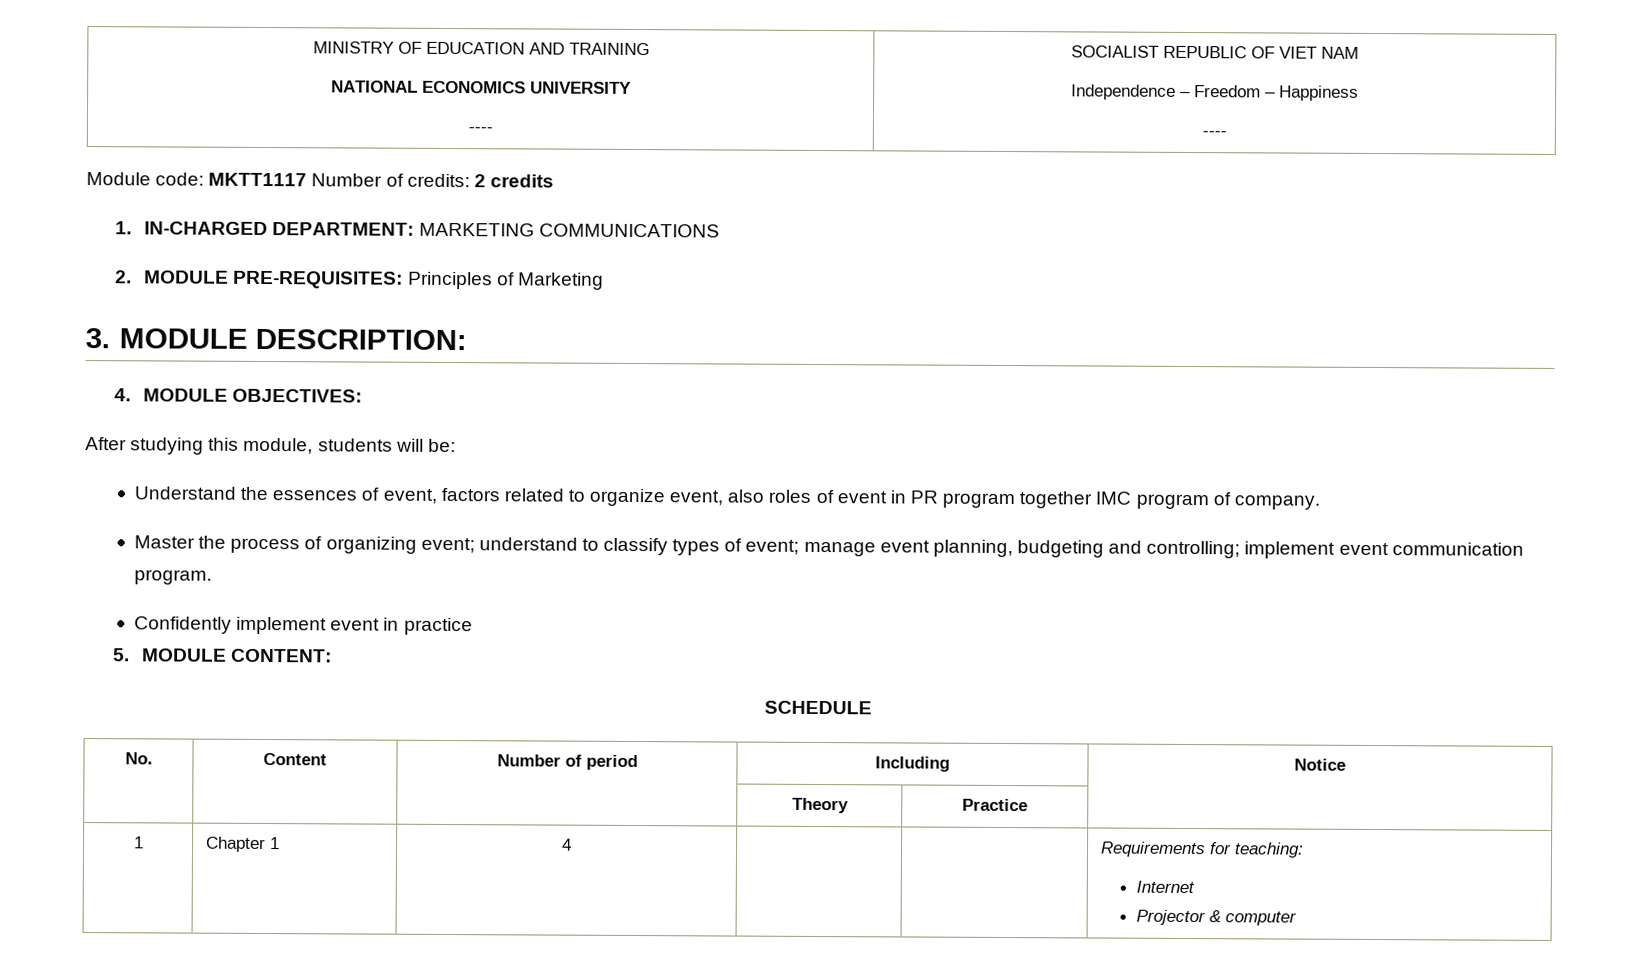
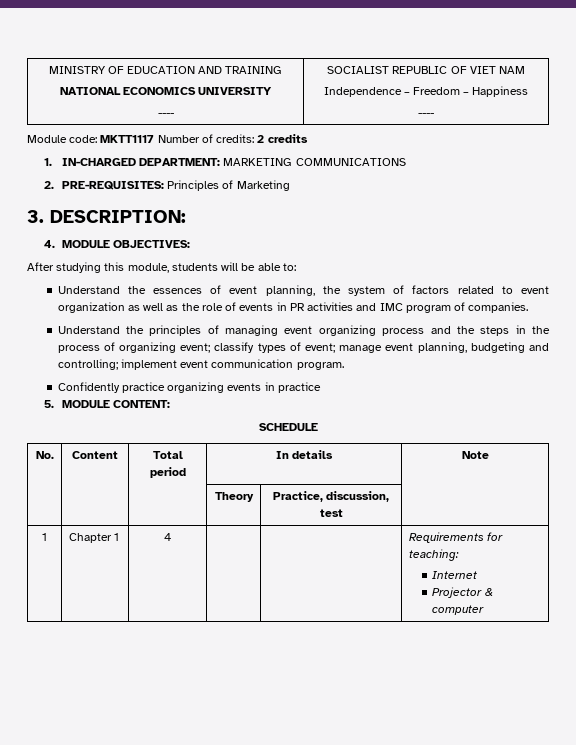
- 2. MODULE PRE-REQUISITES: Principles of Marketing
+ 2. PRE-REQUISITES: Principles of Marketing
- 3. MODULE DESCRIPTION:
+ 3. DESCRIPTION:
- After studying this module, students will be:
+ After studying this module, students will be able to:
- Understand the essences of event, factors related to organize event, also roles of event in PR program together IMC program of company.
- Master the process of organizing event; understand to classify types of event; manage event planning, budgeting and controlling; implement event communication program.
+ Understand the essences of event planning, the system of factors related to event organization as well as the role of events in PR activities and IMC program of companies.
+ Understand the principles of managing event organizing process and the steps in the process of organizing event; classify types of event; manage event planning, budgeting and controlling; implement event communication program.
- Confidently implement event in practice
+ Confidently practice organizing events in practice
- No. | Content | Number of period | Including | Notice
- | | | Theory | Practice |
+ No. | Content | Total period | In details | Note
+ | | | Theory | Practice, discussion, test |

